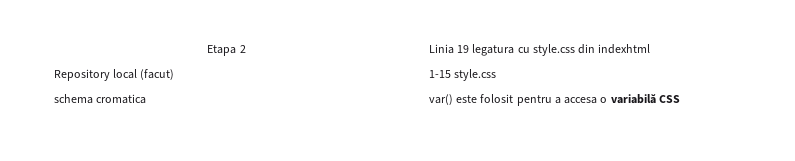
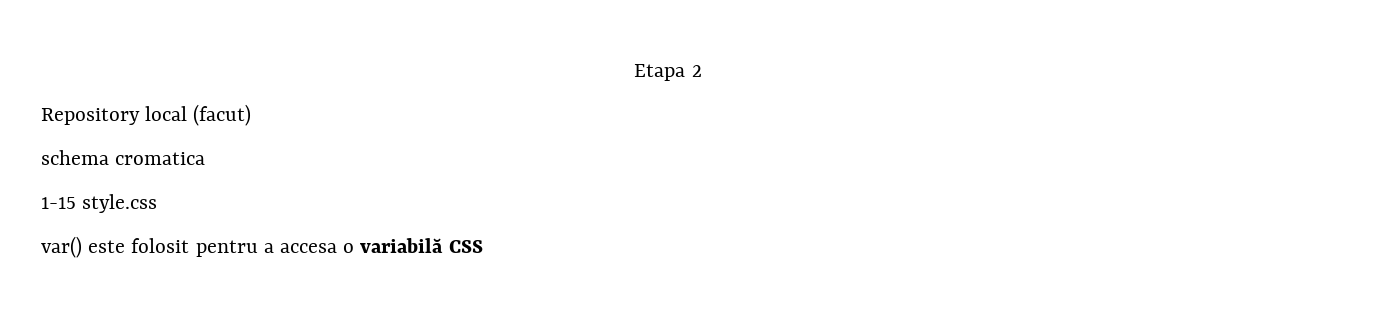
- Linia 19 legatura cu style.css din indexhtml

